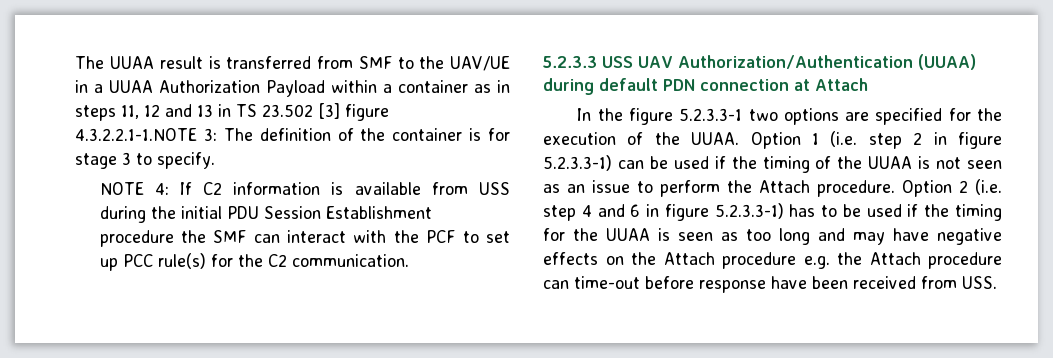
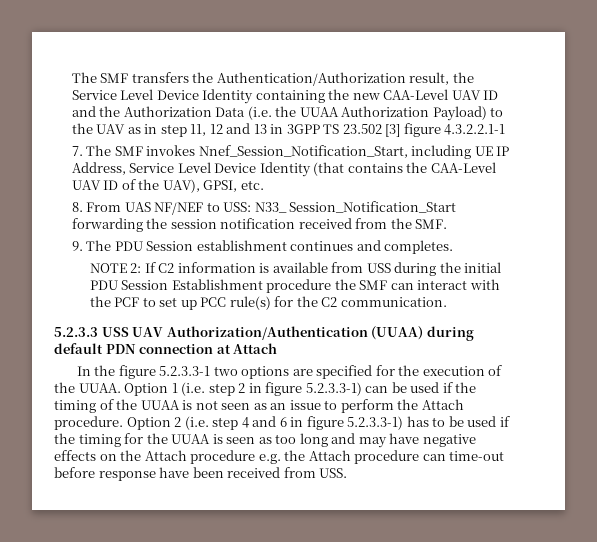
- The UUAA result is transferred from SMF to the UAV/UE in a UUAA Authorization Payload within a container as in steps 11, 12 and 13 in TS 23.502 [3] figure 4.3.2.2.1-1.NOTE 3: The definition of the container is for stage 3 to specify.
+ The SMF transfers the Authentication/Authorization result, the Service Level Device Identity containing the new CAA-Level UAV ID and the Authorization Data (i.e. the UUAA Authorization Payload) to the UAV as in step 11, 12 and 13 in 3GPP TS 23.502 [3] figure 4.3.2.2.1-1
+ 7. The SMF invokes Nnef_Session_Notification_Start, including UE IP Address, Service Level Device Identity (that contains the CAA-Level UAV ID of the UAV), GPSI, etc.
+ 8. From UAS NF/NEF to USS: N33_ Session_Notification_Start forwarding the session notification received from the SMF.
+ 9. The PDU Session establishment continues and completes.
- NOTE 4: If C2 information is available from USS during the initial PDU Session Establishment procedure the SMF can interact with the PCF to set up PCC rule(s) for the C2 communication.
+ NOTE 2: If C2 information is available from USS during the initial PDU Session Establishment procedure the SMF can interact with the PCF to set up PCC rule(s) for the C2 communication.

